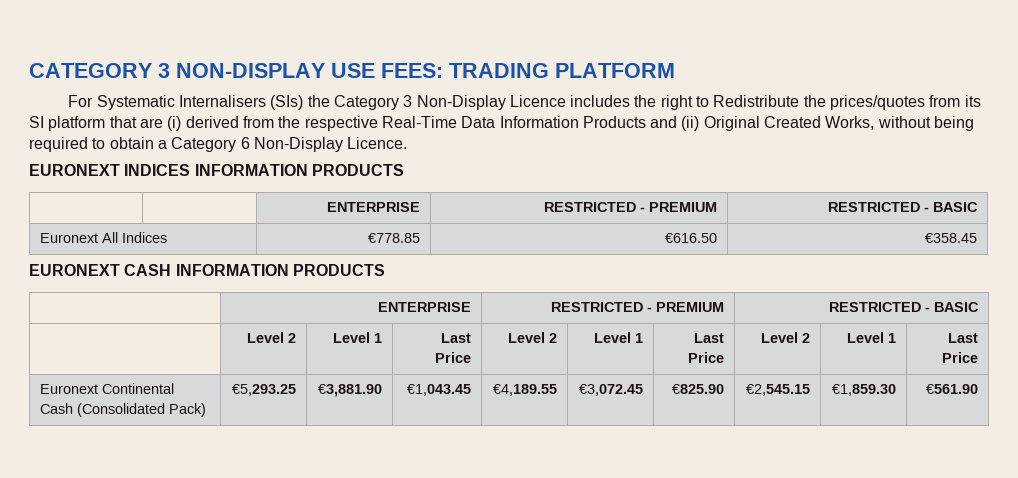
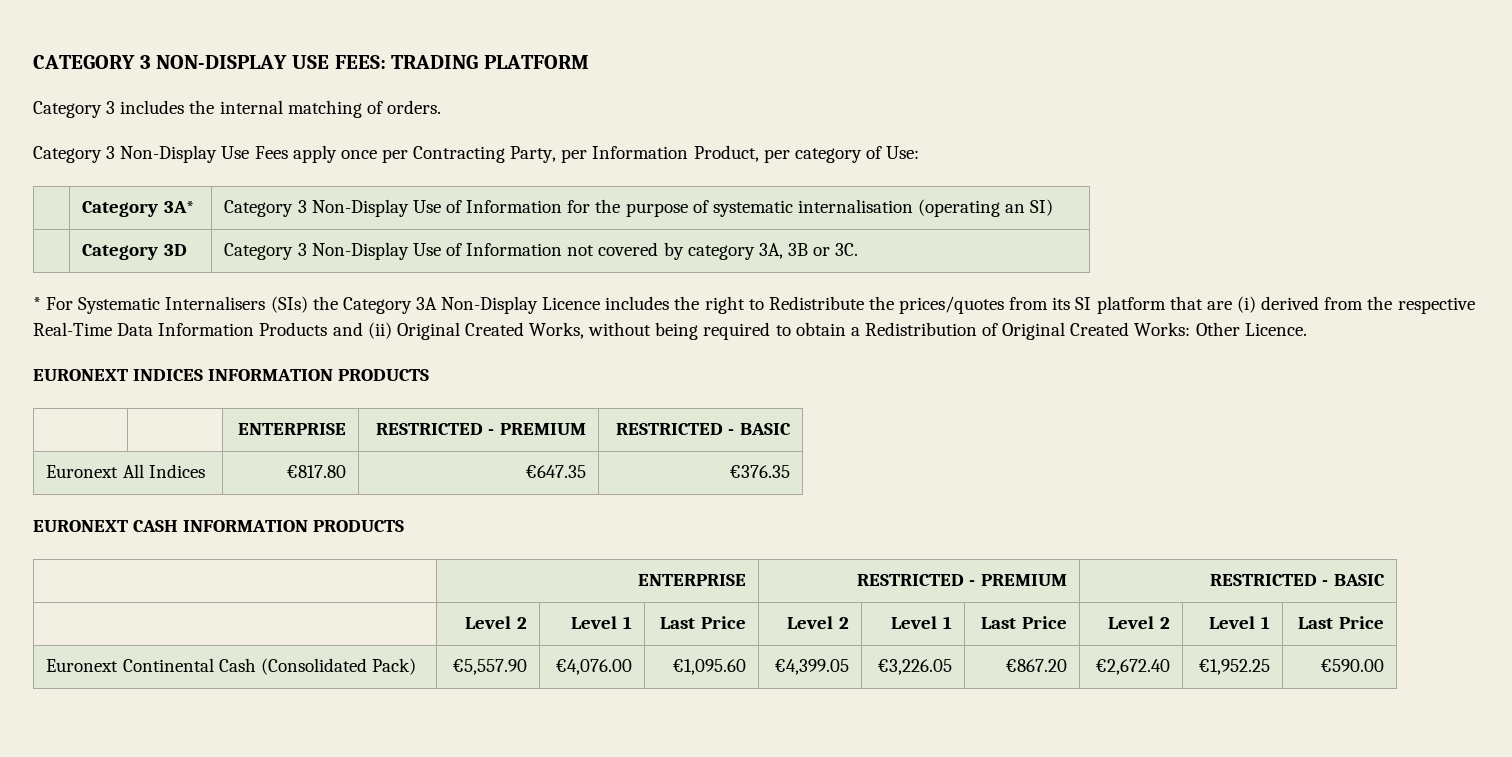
- For Systematic Internalisers (SIs) the Category 3 Non-Display Licence includes the right to Redistribute the prices/quotes from its SI platform that are (i) derived from the respective Real-Time Data Information Products and (ii) Original Created Works, without being required to obtain a Category 6 Non-Display Licence.
+ Category 3 includes the internal matching of orders.
+ Category 3 Non-Display Use Fees apply once per Contracting Party, per Information Product, per category of Use:
+ | Category 3A* | Category 3 Non-Display Use of Information for the purpose of systematic internalisation (operating an SI)
+ | Category 3D | Category 3 Non-Display Use of Information not covered by category 3A, 3B or 3C.
+ * For Systematic Internalisers (SIs) the Category 3A Non-Display Licence includes the right to Redistribute the prices/quotes from its SI platform that are (i) derived from the respective Real-Time Data Information Products and (ii) Original Created Works, without being required to obtain a Redistribution of Original Created Works: Other Licence.
- Euronext All Indices | €778.85 | €616.50 | €358.45
+ Euronext All Indices | €817.80 | €647.35 | €376.35
- Euronext Continental Cash (Consolidated Pack) | €5,293.25 | €3,881.90 | €1,043.45 | €4,189.55 | €3,072.45 | €825.90 | €2,545.15 | €1,859.30 | €561.90
+ Euronext Continental Cash (Consolidated Pack) | €5,557.90 | €4,076.00 | €1,095.60 | €4,399.05 | €3,226.05 | €867.20 | €2,672.40 | €1,952.25 | €590.00

